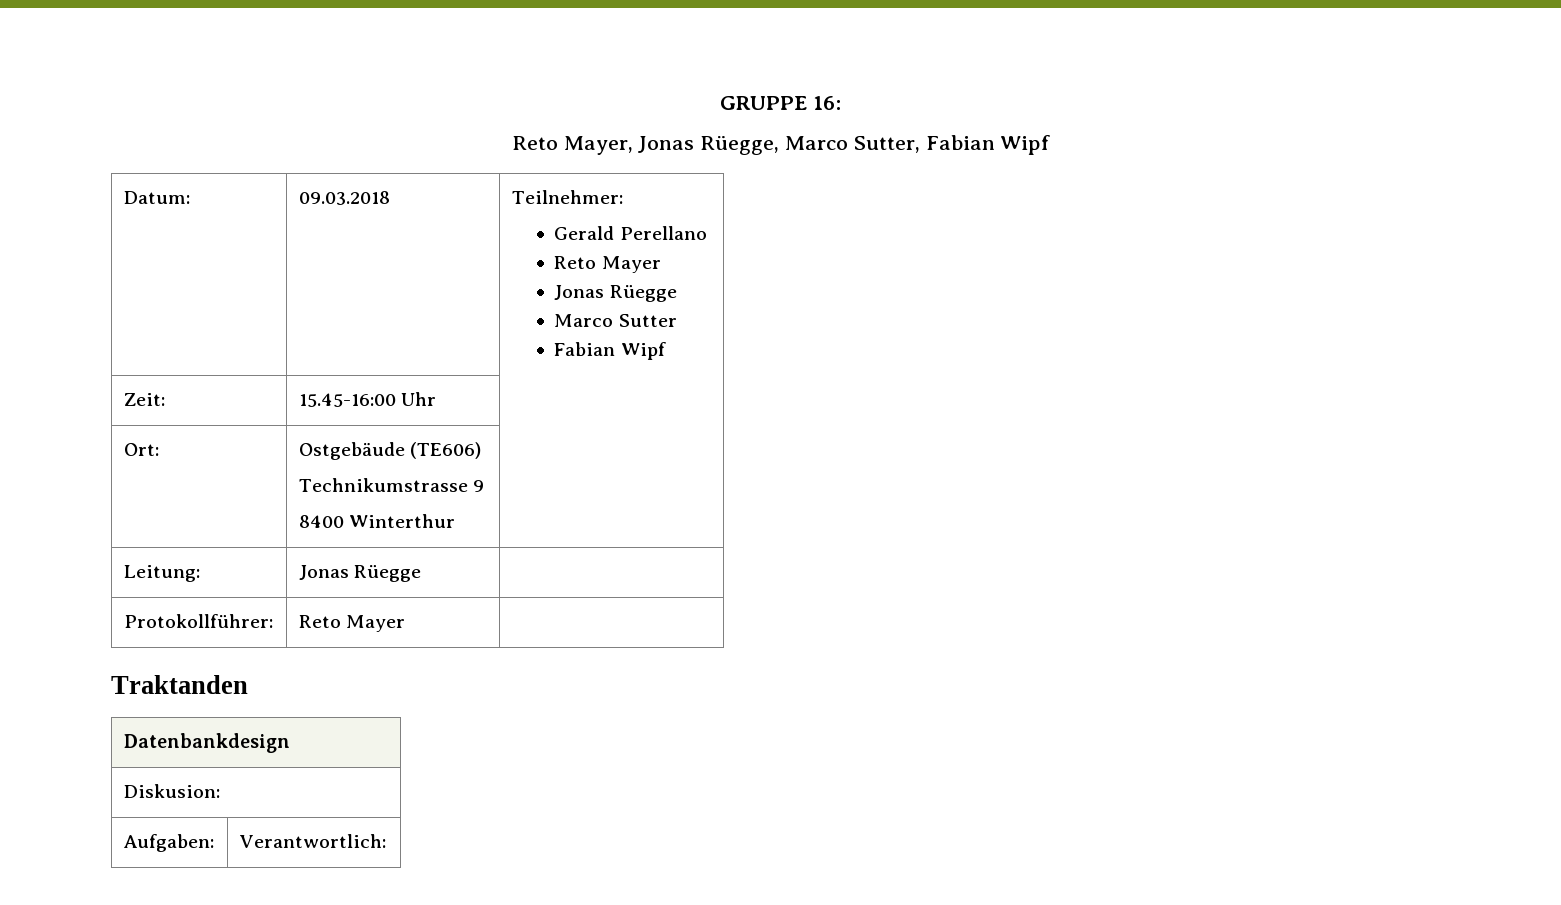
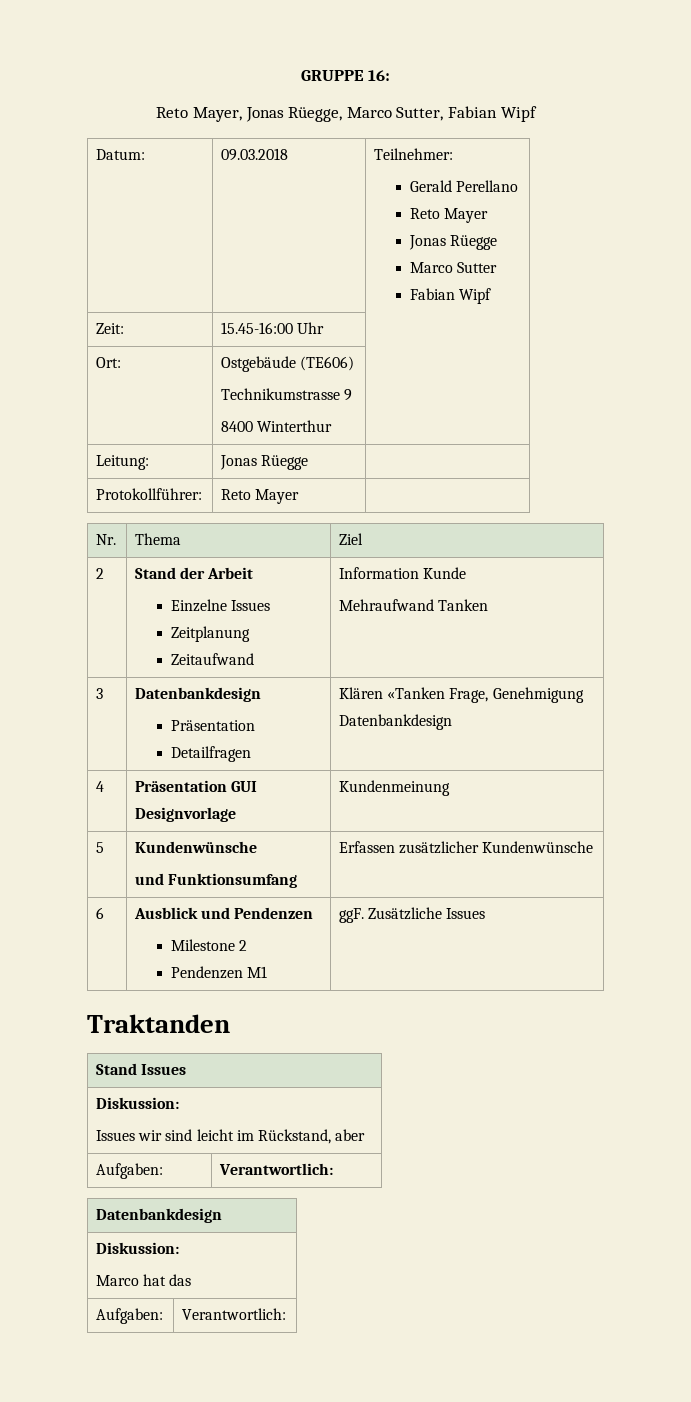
+ Nr. | Thema | Ziel
+ 2 | Stand der Arbeit
+ Einzelne Issues
+ Zeitplanung
+ Zeitaufwand | Information Kunde
+ Mehraufwand Tanken
+ 3 | Datenbankdesign
+ Präsentation
+ Detailfragen | Klären «Tanken Frage, Genehmigung Datenbankdesign
+ 4 | Präsentation GUI Designvorlage | Kundenmeinung
+ 5 | Kundenwünsche
+ und Funktionsumfang | Erfassen zusätzlicher Kundenwünsche
+ 6 | Ausblick und Pendenzen
+ Milestone 2
+ Pendenzen M1 | ggF. Zusätzliche Issues
  Traktanden
+ Stand Issues
+ Diskussion:
+ Issues wir sind leicht im Rückstand, aber
+ Aufgaben: | Verantwortlich:
  Datenbankdesign
- Diskusion:
+ Diskussion:
+ Marco hat das

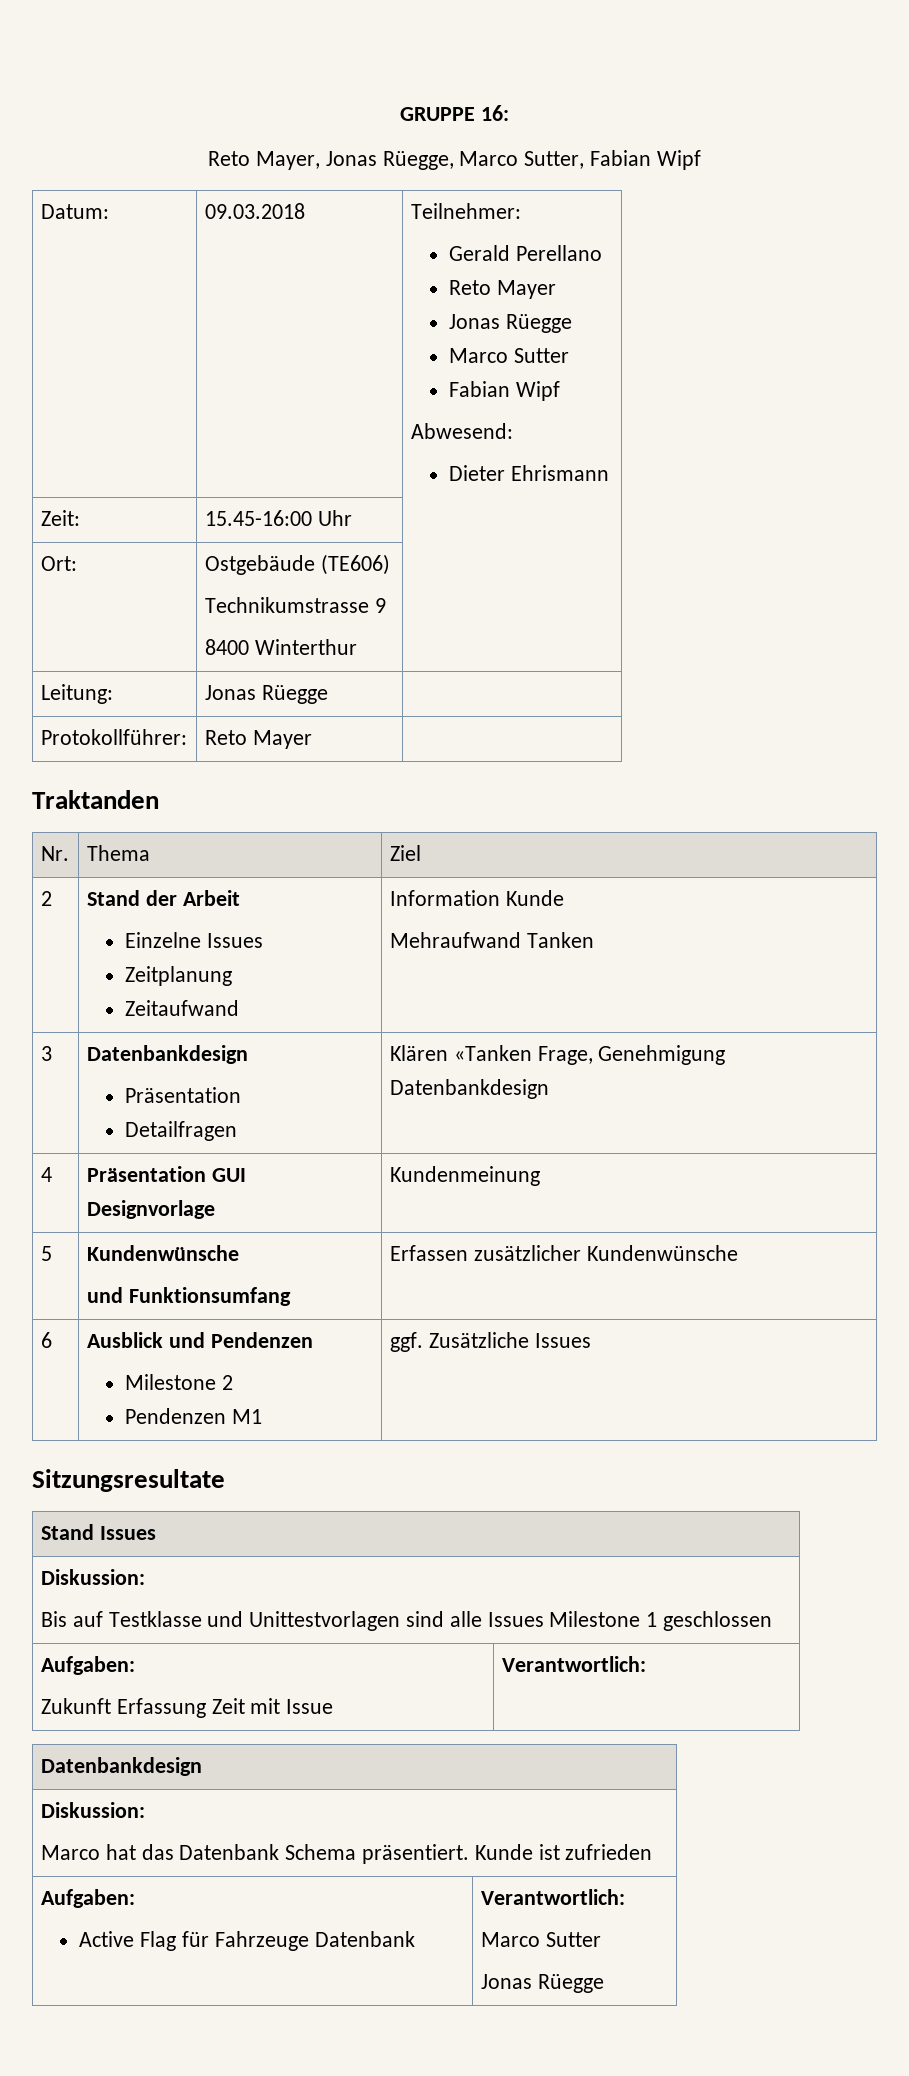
  Datum: | 09.03.2018 | Teilnehmer:
  Gerald Perellano
  Reto Mayer
  Jonas Rüegge
  Marco Sutter
  Fabian Wipf
+ Abwesend:
+ Dieter Ehrismann
+ Traktanden
  6 | Ausblick und Pendenzen
  Milestone 2
- Pendenzen M1 | ggF. Zusätzliche Issues
+ Pendenzen M1 | ggf. Zusätzliche Issues
- Traktanden
+ Sitzungsresultate
  Stand Issues
  Diskussion:
- Issues wir sind leicht im Rückstand, aber
- Aufgaben: | Verantwortlich:
+ Bis auf Testklasse und Unittestvorlagen sind alle Issues Milestone 1 geschlossen
+ Aufgaben:
+ Zukunft Erfassung Zeit mit Issue | Verantwortlich:
  Datenbankdesign
  Diskussion:
- Marco hat das
- Aufgaben: | Verantwortlich:
+ Marco hat das Datenbank Schema präsentiert. Kunde ist zufrieden
+ Aufgaben:
+ Active Flag für Fahrzeuge Datenbank | Verantwortlich:
+ Marco Sutter
+ Jonas Rüegge

